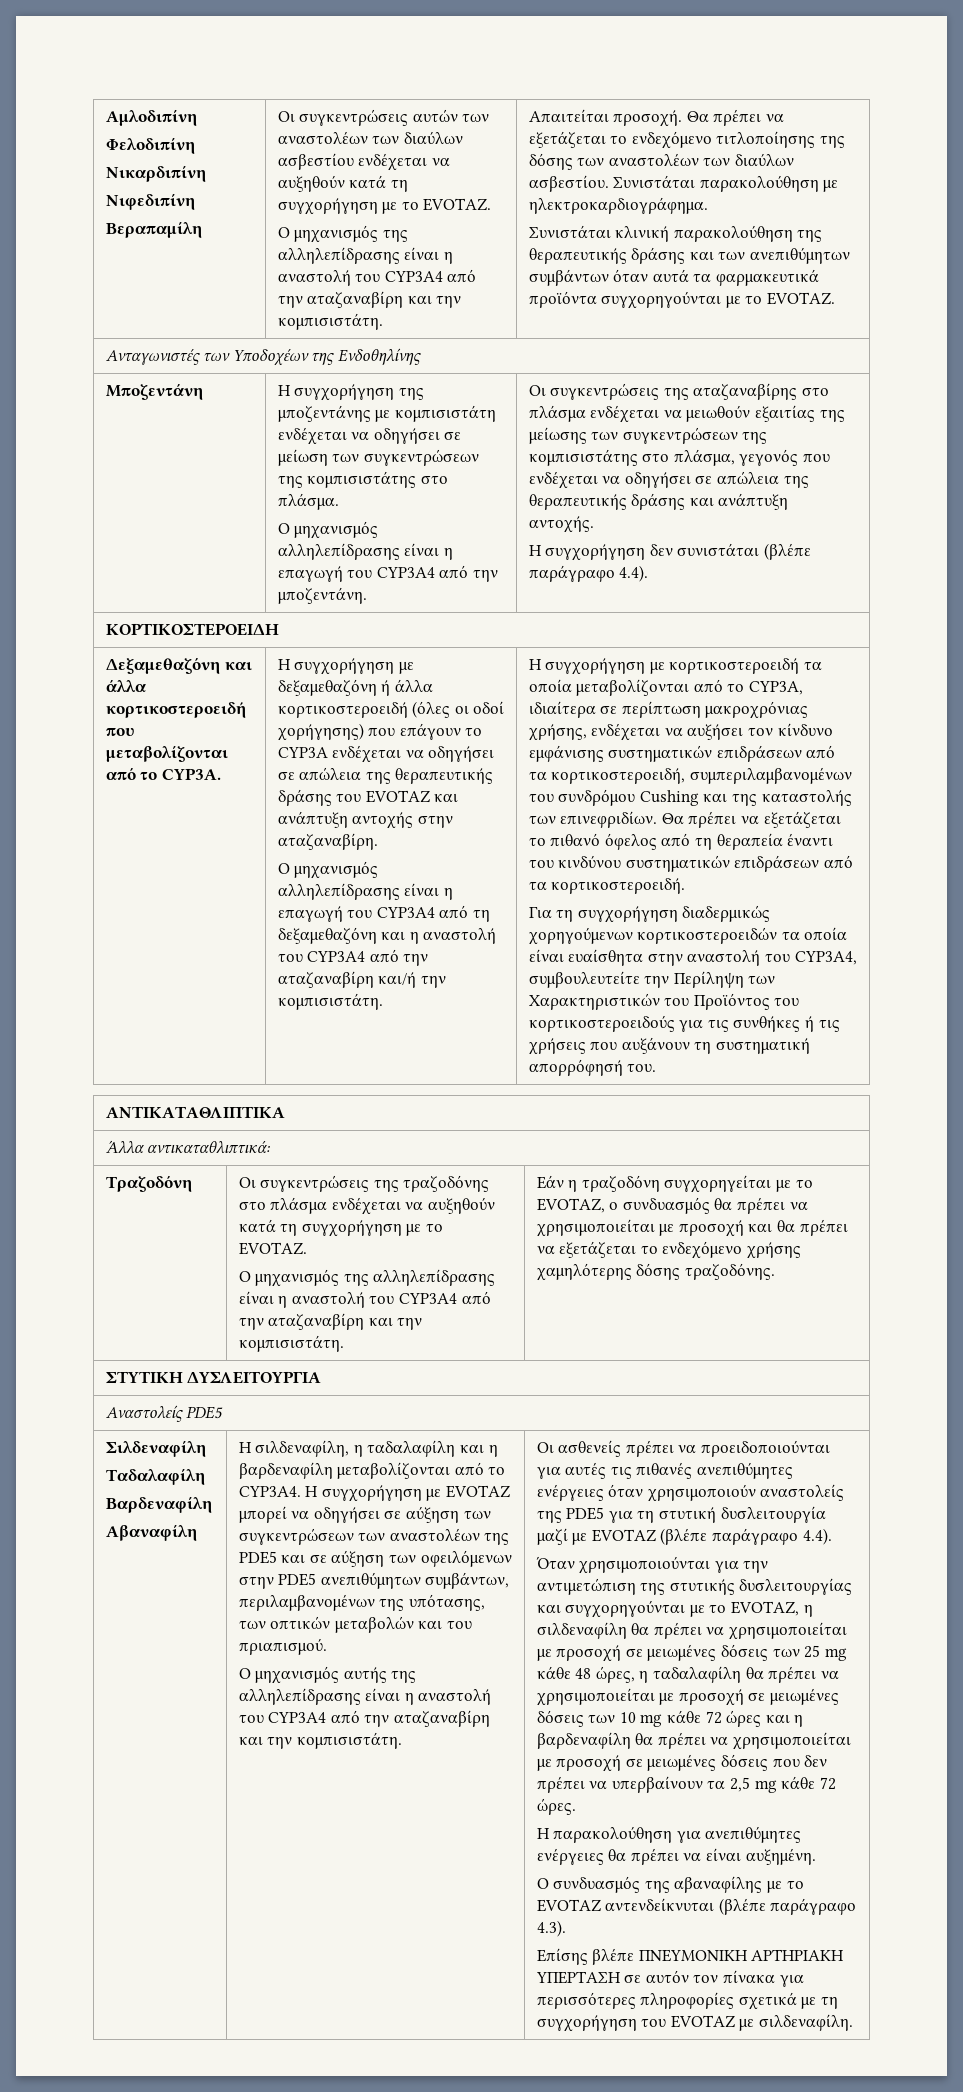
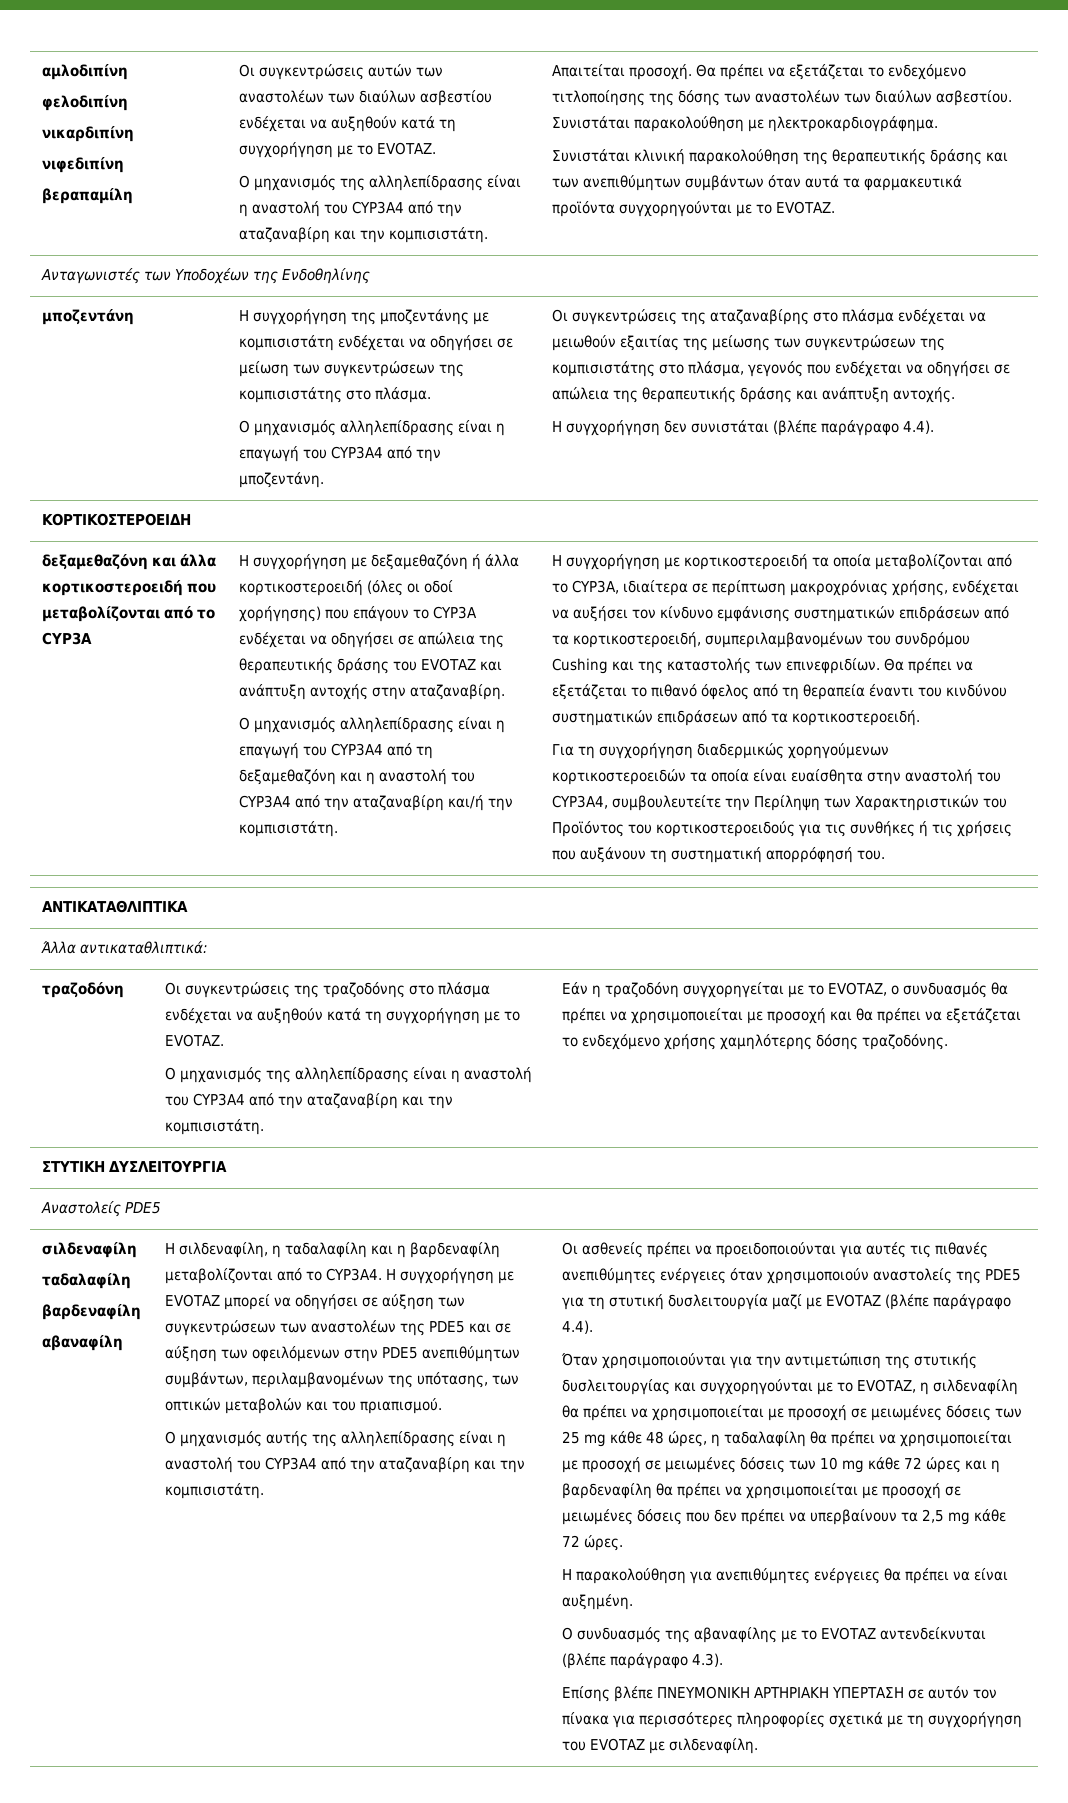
- Αμλοδιπίνη
- Φελοδιπίνη
- Νικαρδιπίνη
- Νιφεδιπίνη
- Βεραπαμίλη
+ αμλοδιπίνη
+ φελοδιπίνη
+ νικαρδιπίνη
+ νιφεδιπίνη
+ βεραπαμίλη
- Μποζεντάνη
+ μποζεντάνη
- Δεξαμεθαζόνη και άλλα κορτικοστεροειδή που μεταβολίζονται από το CYP3A.
+ δεξαμεθαζόνη και άλλα κορτικοστεροειδή που μεταβολίζονται από το CYP3A
  Άλλα αντικαταθλιπτικά:
- Τραζοδόνη
+ τραζοδόνη
  Αναστολείς PDE5
- Σιλδεναφίλη
- Ταδαλαφίλη
- Βαρδεναφίλη
- Αβαναφίλη
+ σιλδεναφίλη
+ ταδαλαφίλη
+ βαρδεναφίλη
+ αβαναφίλη

